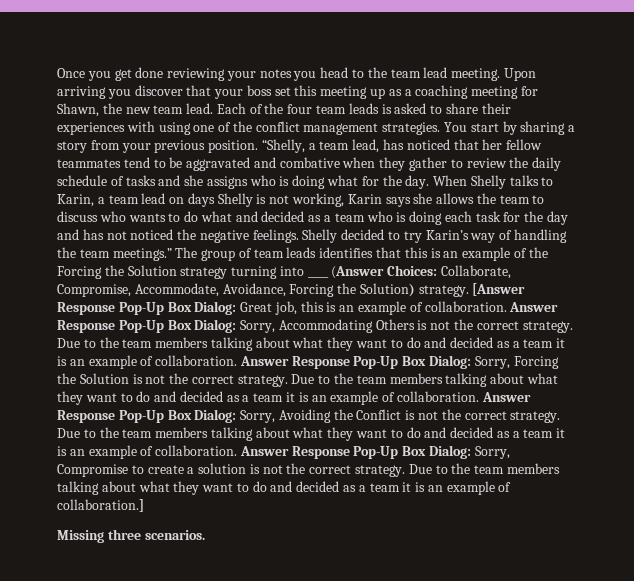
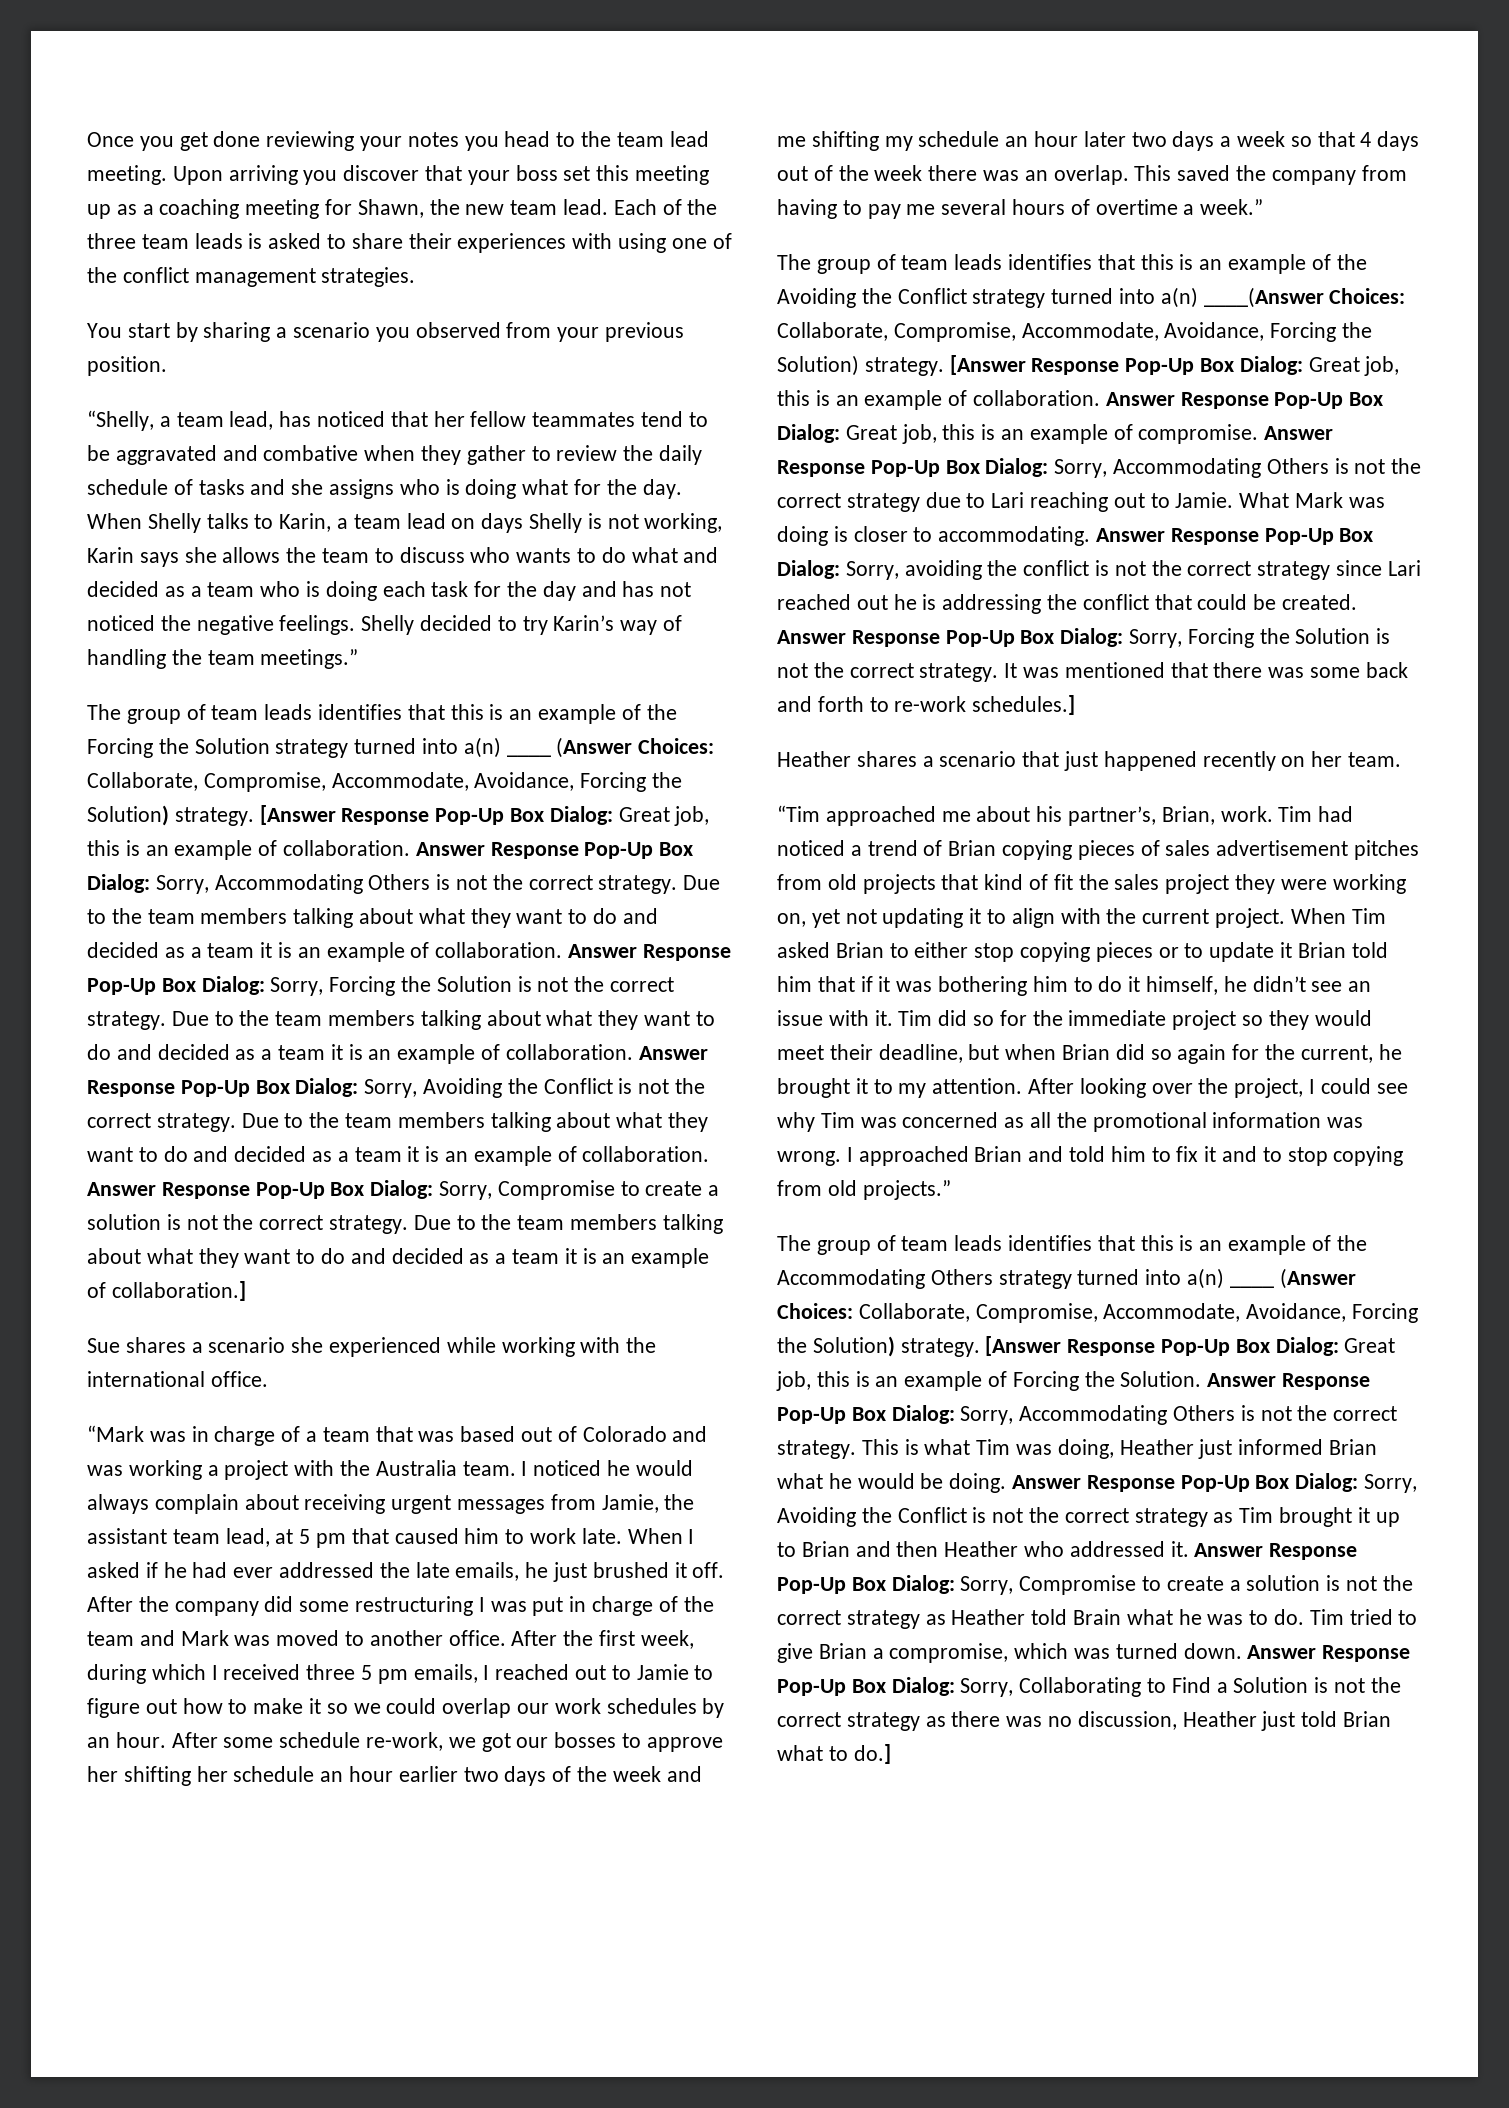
- Each of the four team leads is asked to share their experiences with using one of the conflict management strategies. You start by sharing a story from your previous position. “Shelly, a team lead, has noticed that her fellow teammates tend to be aggravated and combative when they gather to review the daily schedule of tasks and she assigns who is doing what for the day.
+ Each of the three team leads is asked to share their experiences with using one of the conflict management strategies.
+ You start by sharing a scenario you observed from your previous position.
+ “Shelly, a team lead, has noticed that her fellow teammates tend to be aggravated and combative when they gather to review the daily schedule of tasks and she assigns who is doing what for the day.
- Shelly decided to try Karin’s way of handling the team meetings.” The group of team leads identifies that this is an example of the Forcing the Solution strategy turning into ____ (Answer Choices: Collaborate, Compromise, Accommodate, Avoidance, Forcing the Solution) strategy.
+ Shelly decided to try Karin’s way of handling the team meetings.”
+ The group of team leads identifies that this is an example of the Forcing the Solution strategy turned into a(n) ____ (Answer Choices: Collaborate, Compromise, Accommodate, Avoidance, Forcing the Solution) strategy.
- Missing three scenarios.
+ Sue shares a scenario she experienced while working with the international office.
+ “Mark was in charge of a team that was based out of Colorado and was working a project with the Australia team. I noticed he would always complain about receiving urgent messages from Jamie, the assistant team lead, at 5 pm that caused him to work late. When I asked if he had ever addressed the late emails, he just brushed it off. After the company did some restructuring I was put in charge of the team and Mark was moved to another office. After the first week, during which I received three 5 pm emails, I reached out to Jamie to figure out how to make it so we could overlap our work schedules by an hour. After some schedule re-work, we got our bosses to approve her shifting her schedule an hour earlier two days of the week and me shifting my schedule an hour later two days a week so that 4 days out of the week there was an overlap. This saved the company from having to pay me several hours of overtime a week.”
+ The group of team leads identifies that this is an example of the Avoiding the Conflict strategy turned into a(n) ____(Answer Choices: Collaborate, Compromise, Accommodate, Avoidance, Forcing the Solution) strategy. [Answer Response Pop-Up Box Dialog: Great job, this is an example of collaboration. Answer Response Pop-Up Box Dialog: Great job, this is an example of compromise. Answer Response Pop-Up Box Dialog: Sorry, Accommodating Others is not the correct strategy due to Lari reaching out to Jamie. What Mark was doing is closer to accommodating. Answer Response Pop-Up Box Dialog: Sorry, avoiding the conflict is not the correct strategy since Lari reached out he is addressing the conflict that could be created. Answer Response Pop-Up Box Dialog: Sorry, Forcing the Solution is not the correct strategy. It was mentioned that there was some back and forth to re-work schedules.]
+ Heather shares a scenario that just happened recently on her team.
+ “Tim approached me about his partner’s, Brian, work. Tim had noticed a trend of Brian copying pieces of sales advertisement pitches from old projects that kind of fit the sales project they were working on, yet not updating it to align with the current project. When Tim asked Brian to either stop copying pieces or to update it Brian told him that if it was bothering him to do it himself, he didn’t see an issue with it. Tim did so for the immediate project so they would meet their deadline, but when Brian did so again for the current, he brought it to my attention. After looking over the project, I could see why Tim was concerned as all the promotional information was wrong. I approached Brian and told him to fix it and to stop copying from old projects.”
+ The group of team leads identifies that this is an example of the Accommodating Others strategy turned into a(n) ____ (Answer Choices: Collaborate, Compromise, Accommodate, Avoidance, Forcing the Solution) strategy. [Answer Response Pop-Up Box Dialog: Great job, this is an example of Forcing the Solution. Answer Response Pop-Up Box Dialog: Sorry, Accommodating Others is not the correct strategy. This is what Tim was doing, Heather just informed Brian what he would be doing. Answer Response Pop-Up Box Dialog: Sorry, Avoiding the Conflict is not the correct strategy as Tim brought it up to Brian and then Heather who addressed it. Answer Response Pop-Up Box Dialog: Sorry, Compromise to create a solution is not the correct strategy as Heather told Brain what he was to do. Tim tried to give Brian a compromise, which was turned down. Answer Response Pop-Up Box Dialog: Sorry, Collaborating to Find a Solution is not the correct strategy as there was no discussion, Heather just told Brian what to do.]

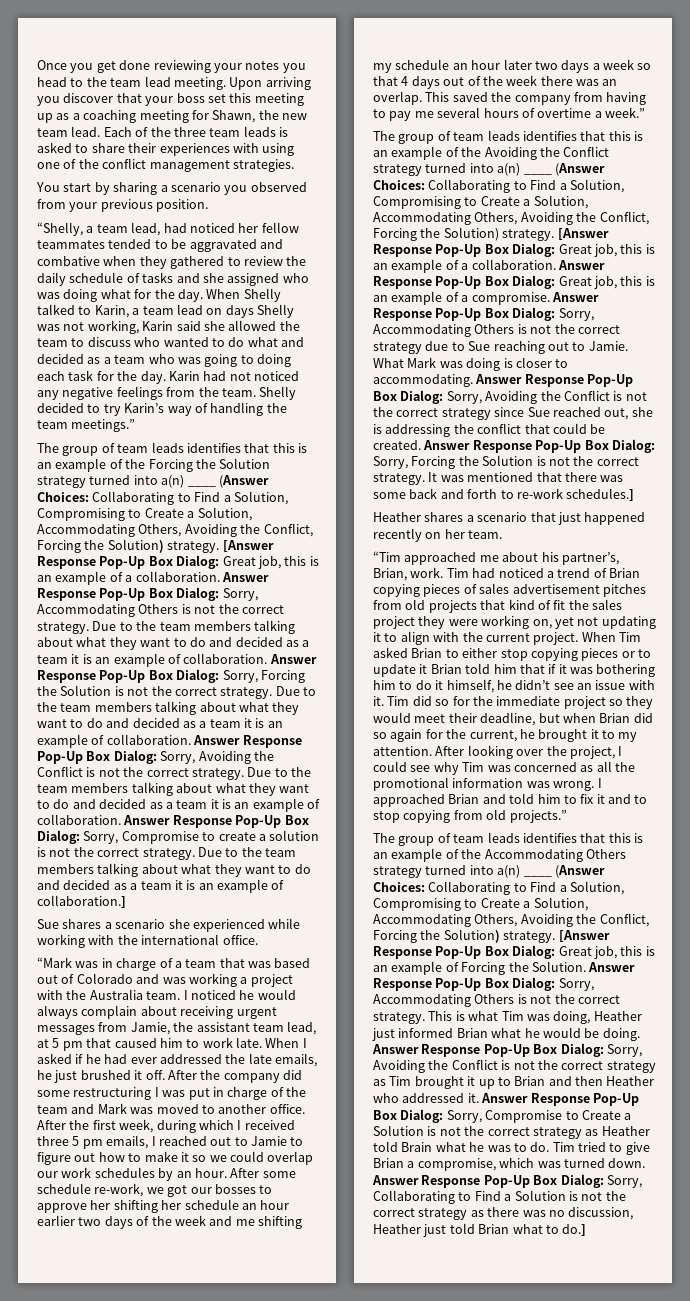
- “Shelly, a team lead, has noticed that her fellow teammates tend to be aggravated and combative when they gather to review the daily schedule of tasks and she assigns who is doing what for the day.
+ “Shelly, a team lead, had noticed her fellow teammates tended to be aggravated and combative when they gathered to review the daily schedule of tasks and she assigned who was doing what for the day.
- When Shelly talks to Karin, a team lead on days Shelly is not working, Karin says she allows the team to discuss who wants to do what and decided as a team who is doing each task for the day and has not noticed the negative feelings.
+ When Shelly talked to Karin, a team lead on days Shelly was not working, Karin said she allowed the team to discuss who wanted to do what and decided as a team who was going to doing each task for the day. Karin had not noticed any negative feelings from the team.
- The group of team leads identifies that this is an example of the Forcing the Solution strategy turned into a(n) ____ (Answer Choices: Collaborate, Compromise, Accommodate, Avoidance, Forcing the Solution) strategy. [Answer Response Pop-Up Box Dialog: Great job, this is an example of collaboration.
+ The group of team leads identifies that this is an example of the Forcing the Solution strategy turned into a(n) ____ (Answer Choices: Collaborating to Find a Solution, Compromising to Create a Solution, Accommodating Others, Avoiding the Conflict, Forcing the Solution) strategy. [Answer Response Pop-Up Box Dialog: Great job, this is an example of a collaboration.
- The group of team leads identifies that this is an example of the Avoiding the Conflict strategy turned into a(n) ____(Answer Choices: Collaborate, Compromise, Accommodate, Avoidance, Forcing the Solution) strategy. [Answer Response Pop-Up Box Dialog: Great job, this is an example of collaboration.
+ The group of team leads identifies that this is an example of the Avoiding the Conflict strategy turned into a(n) ____ (Answer Choices: Collaborating to Find a Solution, Compromising to Create a Solution, Accommodating Others, Avoiding the Conflict, Forcing the Solution) strategy. [Answer Response Pop-Up Box Dialog: Great job, this is an example of a collaboration.
- Answer Response Pop-Up Box Dialog: Great job, this is an example of compromise.
+ Answer Response Pop-Up Box Dialog: Great job, this is an example of a compromise.
- Answer Response Pop-Up Box Dialog: Sorry, Accommodating Others is not the correct strategy due to Lari reaching out to Jamie.
+ Answer Response Pop-Up Box Dialog: Sorry, Accommodating Others is not the correct strategy due to Sue reaching out to Jamie.
- Answer Response Pop-Up Box Dialog: Sorry, avoiding the conflict is not the correct strategy since Lari reached out he is addressing the conflict that could be created.
+ Answer Response Pop-Up Box Dialog: Sorry, Avoiding the Conflict is not the correct strategy since Sue reached out, she is addressing the conflict that could be created.
- The group of team leads identifies that this is an example of the Accommodating Others strategy turned into a(n) ____ (Answer Choices: Collaborate, Compromise, Accommodate, Avoidance, Forcing the Solution) strategy.
+ The group of team leads identifies that this is an example of the Accommodating Others strategy turned into a(n) ____ (Answer Choices: Collaborating to Find a Solution, Compromising to Create a Solution, Accommodating Others, Avoiding the Conflict, Forcing the Solution) strategy.
- Answer Response Pop-Up Box Dialog: Sorry, Compromise to create a solution is not the correct strategy as Heather told Brain what he was to do.
+ Answer Response Pop-Up Box Dialog: Sorry, Compromise to Create a Solution is not the correct strategy as Heather told Brain what he was to do.

